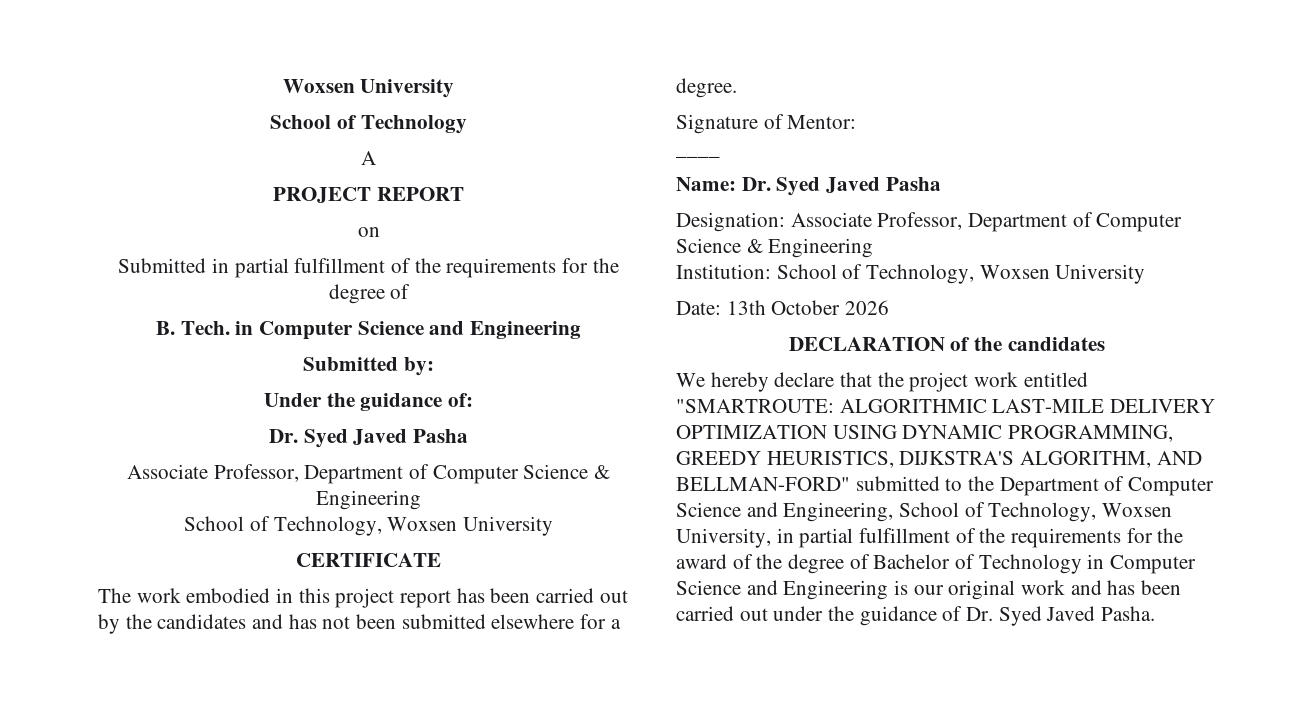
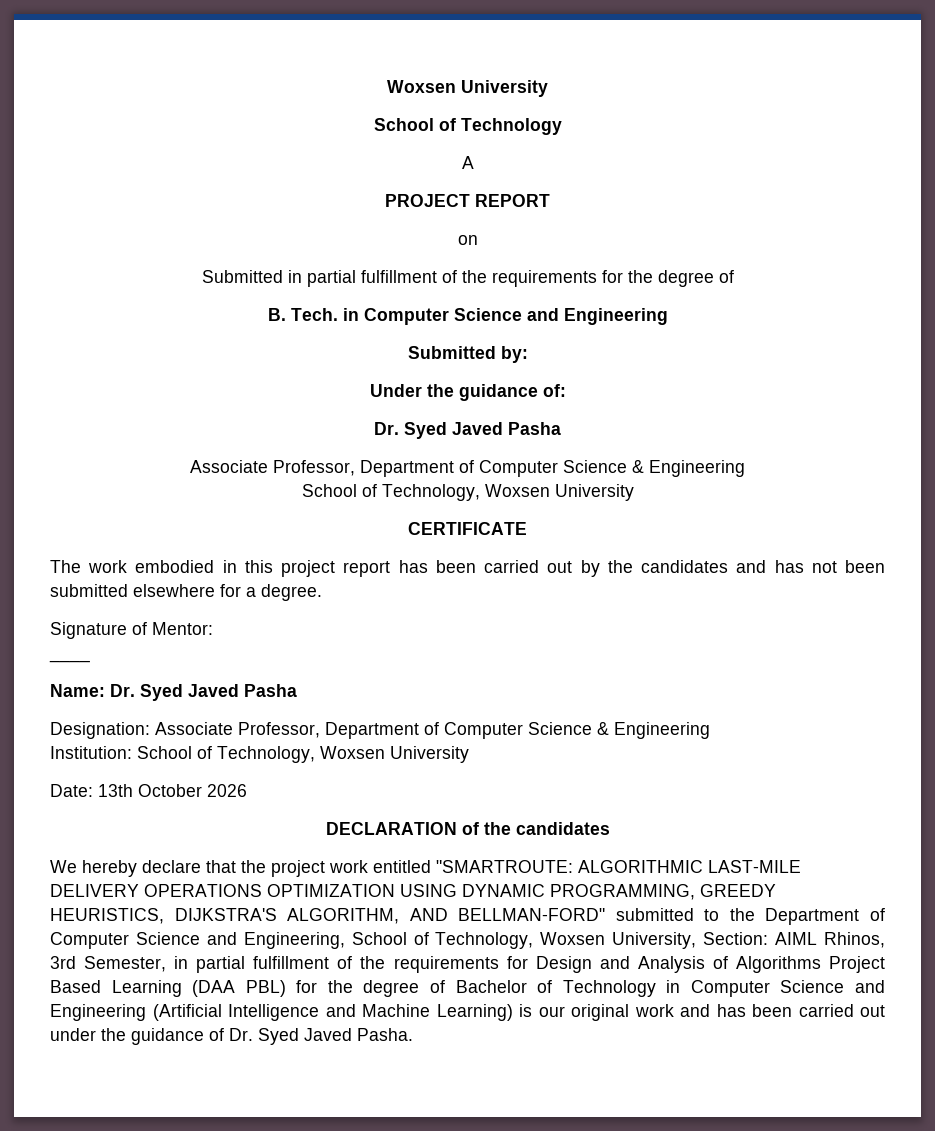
- ALGORITHMIC LAST-MILE DELIVERY OPTIMIZATION USING DYNAMIC PROGRAMMING, GREEDY HEURISTICS, DIJKSTRA'S ALGORITHM, AND BELLMAN-FORD" submitted to the Department of Computer Science and Engineering, School of Technology, Woxsen University, in partial fulfillment of the requirements for the award of the degree of Bachelor of Technology in Computer Science and Engineering is our original work and has been carried out under the guidance of Dr. Syed Javed Pasha.
+ ALGORITHMIC LAST-MILE DELIVERY OPERATIONS OPTIMIZATION USING DYNAMIC PROGRAMMING, GREEDY HEURISTICS, DIJKSTRA'S ALGORITHM, AND BELLMAN-FORD" submitted to the Department of Computer Science and Engineering, School of Technology, Woxsen University, Section: AIML Rhinos, 3rd Semester, in partial fulfillment of the requirements for Design and Analysis of Algorithms Project Based Learning (DAA PBL) for the degree of Bachelor of Technology in Computer Science and Engineering (Artificial Intelligence and Machine Learning) is our original work and has been carried out under the guidance of Dr. Syed Javed Pasha.

